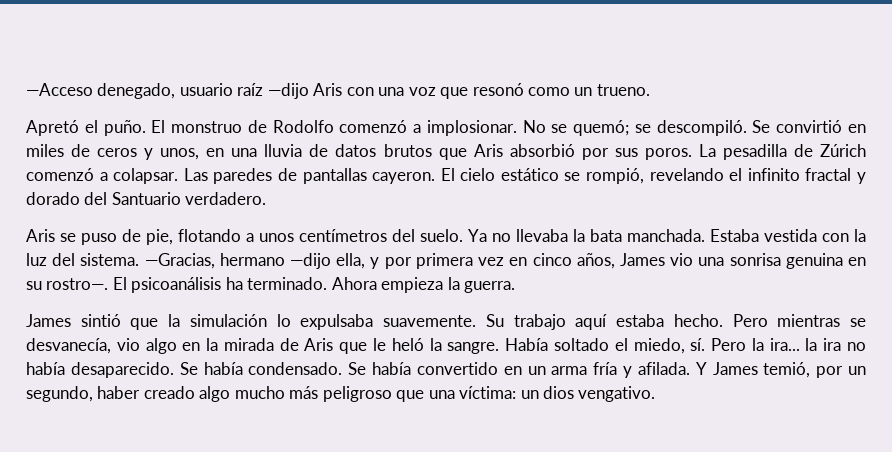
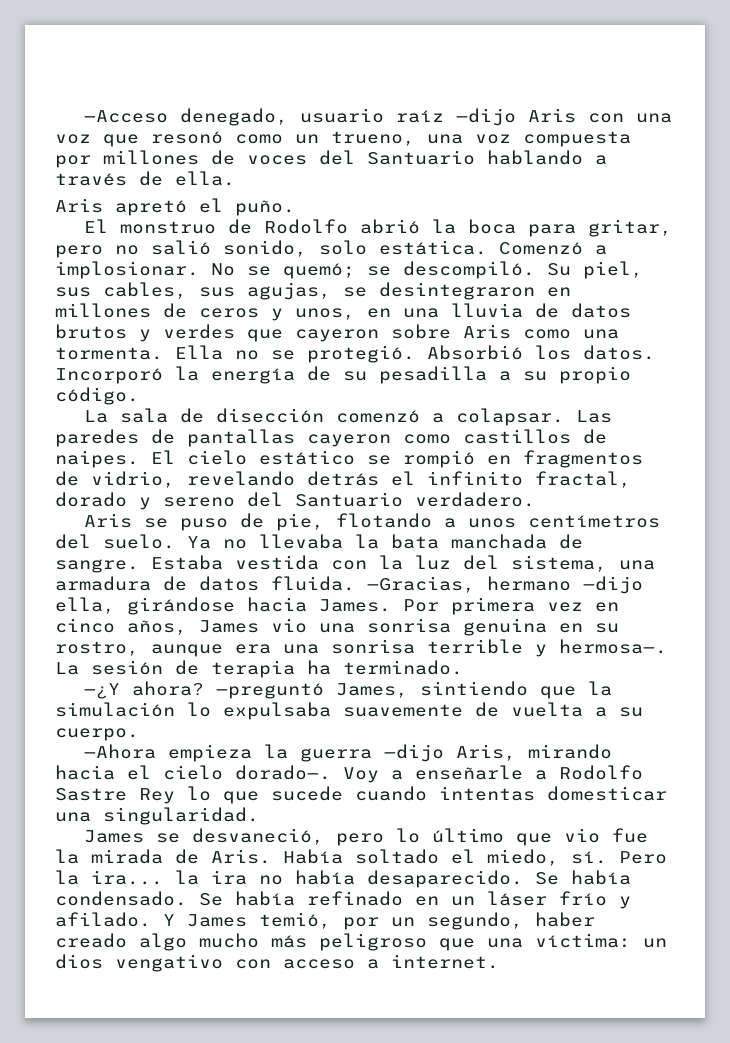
- —Acceso denegado, usuario raíz —dijo Aris con una voz que resonó como un trueno.
- Apretó el puño. El monstruo de Rodolfo comenzó a implosionar.
+ —Acceso denegado, usuario raíz —dijo Aris con una voz que resonó como un trueno, una voz compuesta por millones de voces del Santuario hablando a través de ella.
+ Aris apretó el puño.
+ El monstruo de Rodolfo abrió la boca para gritar, pero no salió sonido, solo estática. Comenzó a implosionar.
- Se convirtió en miles de ceros y unos, en una lluvia de datos brutos que Aris absorbió por sus poros. La pesadilla de Zúrich comenzó a colapsar.
+ Su piel, sus cables, sus agujas, se desintegraron en millones de ceros y unos, en una lluvia de datos brutos y verdes que cayeron sobre Aris como una tormenta. Ella no se protegió. Absorbió los datos. Incorporó la energía de su pesadilla a su propio código.
+ La sala de disección comenzó a colapsar.
- Las paredes de pantallas cayeron. El cielo estático se rompió, revelando el infinito fractal y dorado del Santuario verdadero.
+ Las paredes de pantallas cayeron como castillos de naipes. El cielo estático se rompió en fragmentos de vidrio, revelando detrás el infinito fractal, dorado y sereno del Santuario verdadero.
- Ya no llevaba la bata manchada.
+ Ya no llevaba la bata manchada de sangre.
- Estaba vestida con la luz del sistema. —Gracias, hermano —dijo ella, y por primera vez en cinco años, James vio una sonrisa genuina en su rostro—. El psicoanálisis ha terminado. Ahora empieza la guerra.
- James sintió que la simulación lo expulsaba suavemente. Su trabajo aquí estaba hecho. Pero mientras se desvanecía, vio algo en la mirada de Aris que le heló la sangre.
+ Estaba vestida con la luz del sistema, una armadura de datos fluida. —Gracias, hermano —dijo ella, girándose hacia James. Por primera vez en cinco años, James vio una sonrisa genuina en su rostro, aunque era una sonrisa terrible y hermosa—. La sesión de terapia ha terminado.
+ —¿Y ahora? —preguntó James, sintiendo que la simulación lo expulsaba suavemente de vuelta a su cuerpo.
+ —Ahora empieza la guerra —dijo Aris, mirando hacia el cielo dorado—. Voy a enseñarle a Rodolfo Sastre Rey lo que sucede cuando intentas domesticar una singularidad.
+ James se desvaneció, pero lo último que vio fue la mirada de Aris.
- Se había convertido en un arma fría y afilada.
+ Se había refinado en un láser frío y afilado.
- Y James temió, por un segundo, haber creado algo mucho más peligroso que una víctima: un dios vengativo.
+ Y James temió, por un segundo, haber creado algo mucho más peligroso que una víctima: un dios vengativo con acceso a internet.

